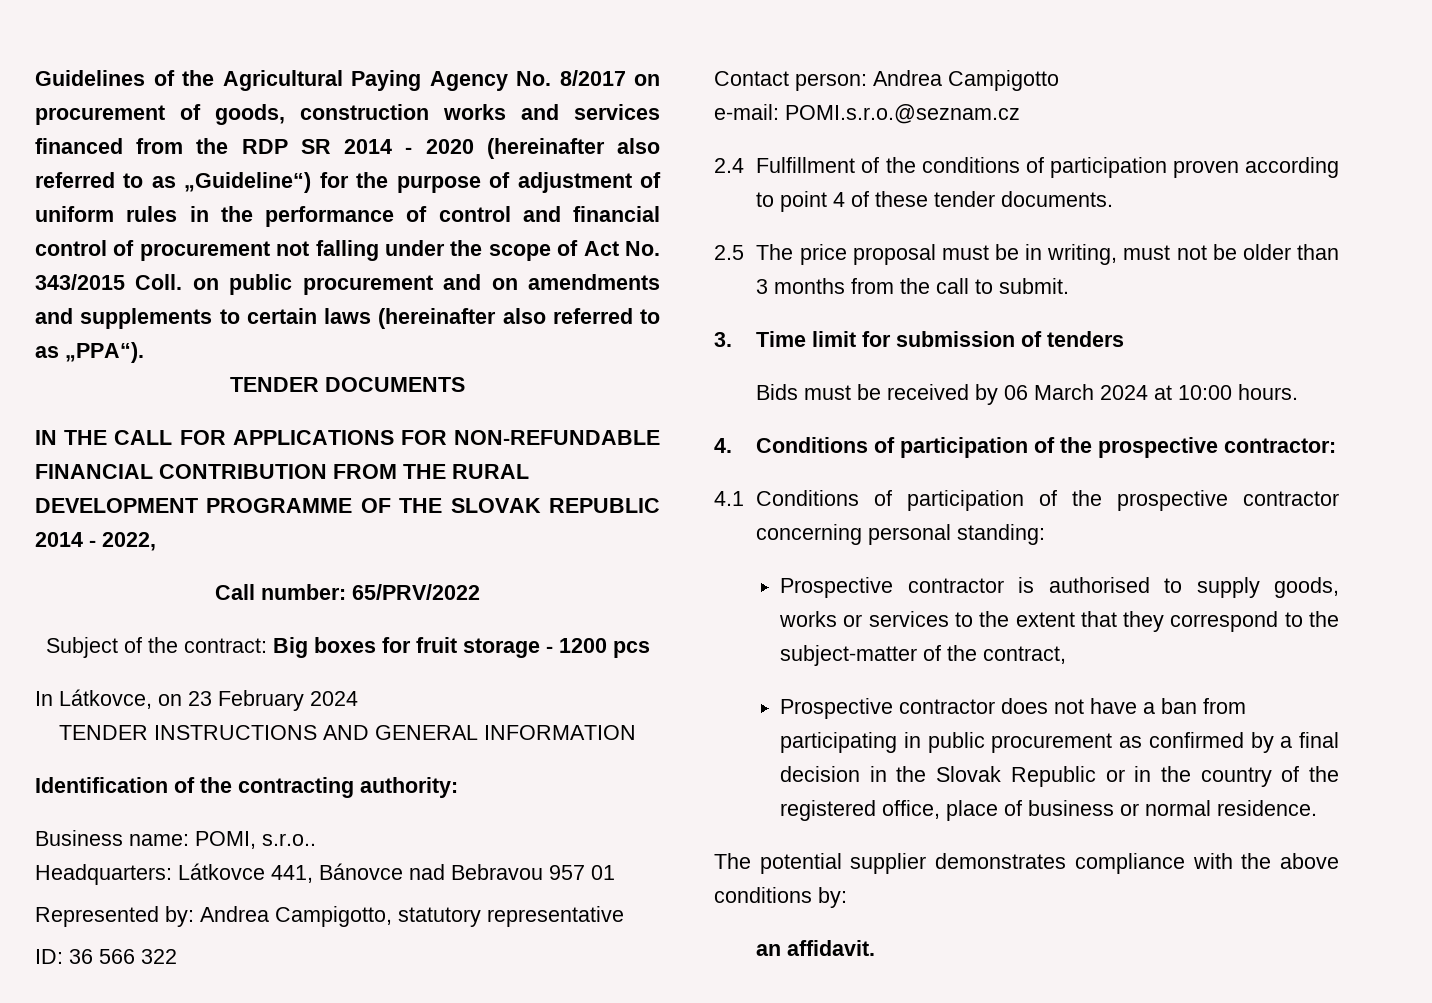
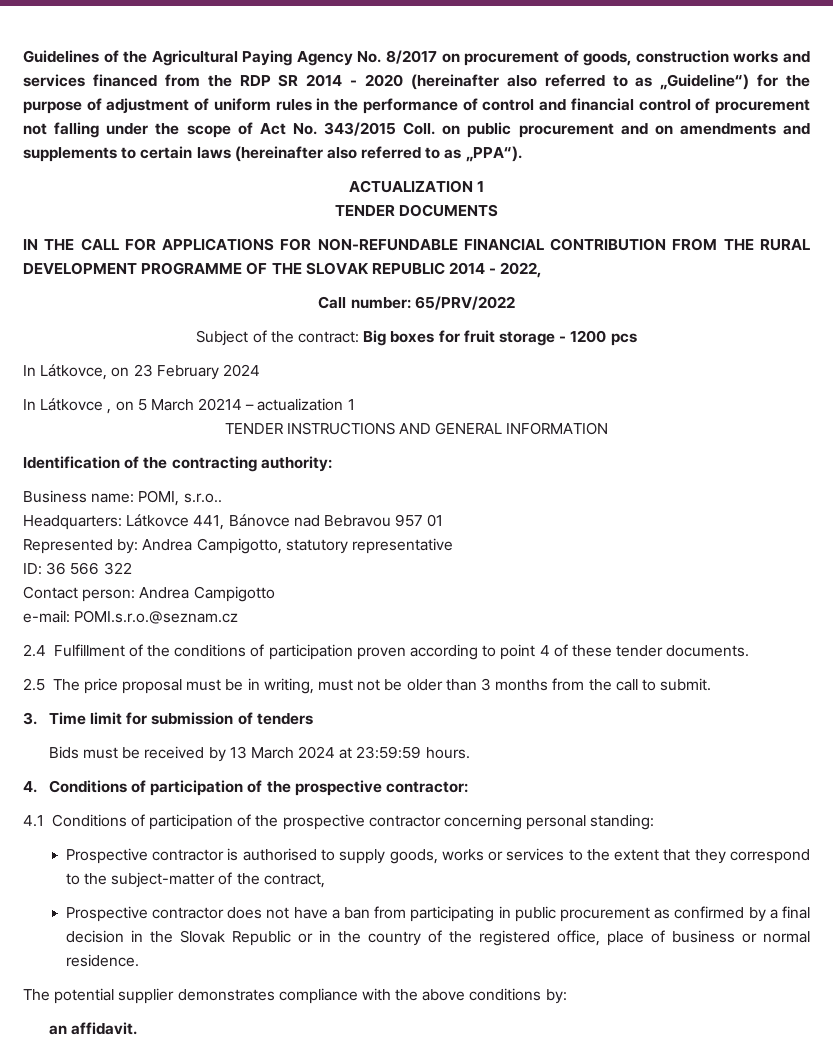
+ ACTUALIZATION 1
+ In Látkovce , on 5 March 20214 – actualization 1
- Bids must be received by 06 March 2024 at 10:00 hours.
+ Bids must be received by 13 March 2024 at 23:59:59 hours.

